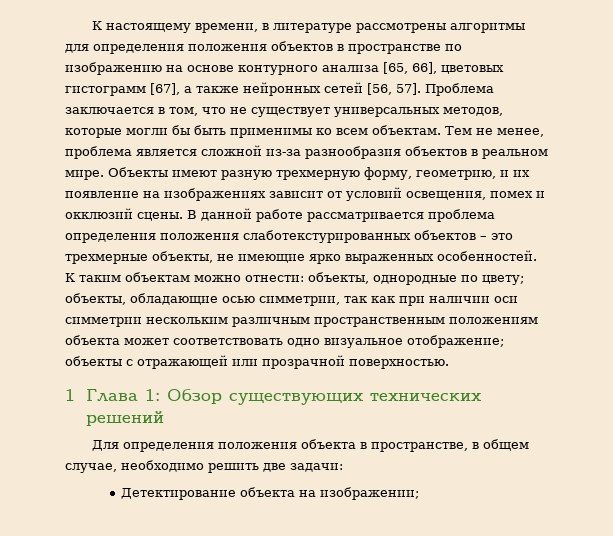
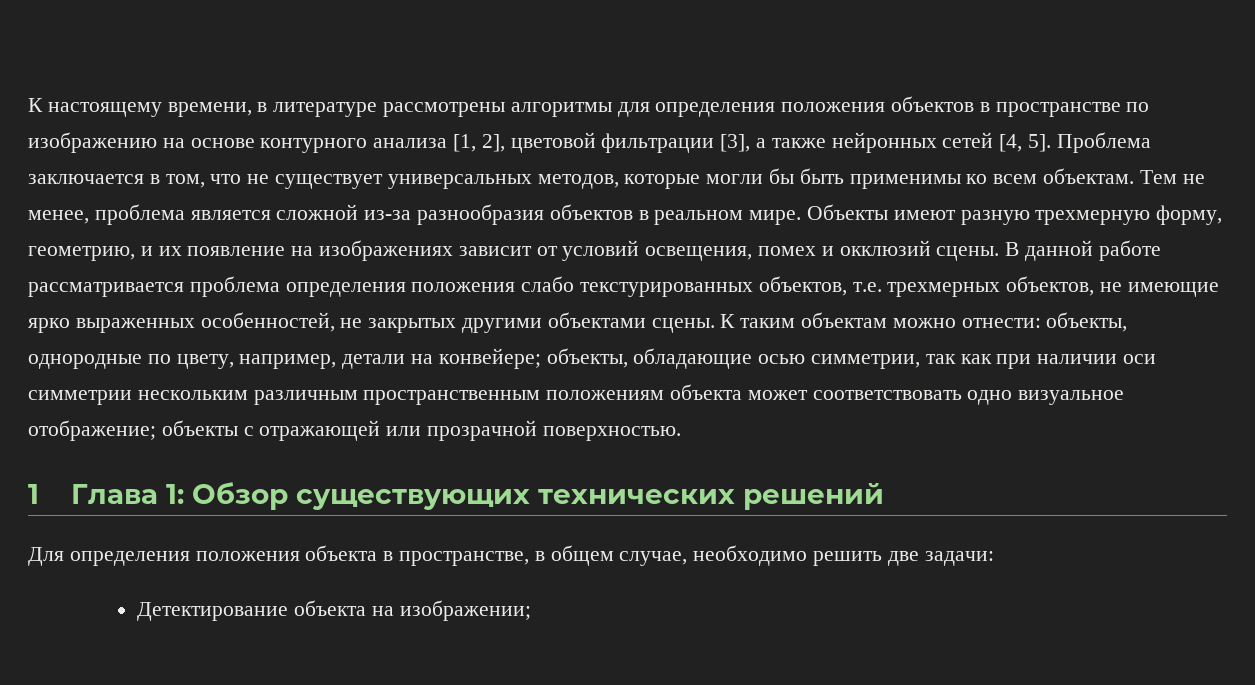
- К настоящему времени, в литературе рассмотрены алгоритмы для определения положения объектов в пространстве по изображению на основе контурного анализа [65, 66], цветовых гистограмм [67], а также нейронных сетей [56, 57].
+ К настоящему времени, в литературе рассмотрены алгоритмы для определения положения объектов в пространстве по изображению на основе контурного анализа [1, 2], цветовой фильтрации [3], а также нейронных сетей [4, 5].
- В данной работе рассматривается проблема определения положения слаботекстурированных объектов – это трехмерные объекты, не имеющие ярко выраженных особенностей.
+ В данной работе рассматривается проблема определения положения слабо текстурированных объектов, т.е. трехмерных объектов, не имеющие ярко выраженных особенностей, не закрытых другими объектами сцены.
- К таким объектам можно отнести: объекты, однородные по цвету; объекты, обладающие осью симметрии, так как при наличии оси симметрии нескольким различным пространственным положениям объекта может соответствовать одно визуальное отображение; объекты с отражающей или прозрачной поверхностью.
+ К таким объектам можно отнести: объекты, однородные по цвету, например, детали на конвейере; объекты, обладающие осью симметрии, так как при наличии оси симметрии нескольким различным пространственным положениям объекта может соответствовать одно визуальное отображение; объекты с отражающей или прозрачной поверхностью.

